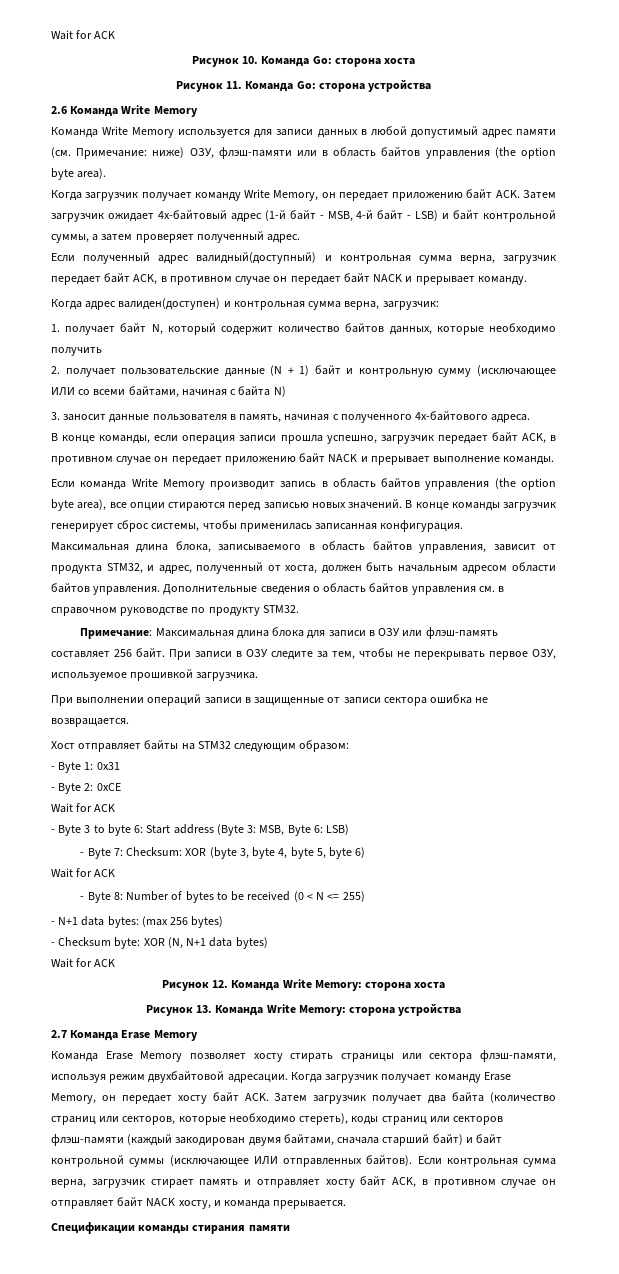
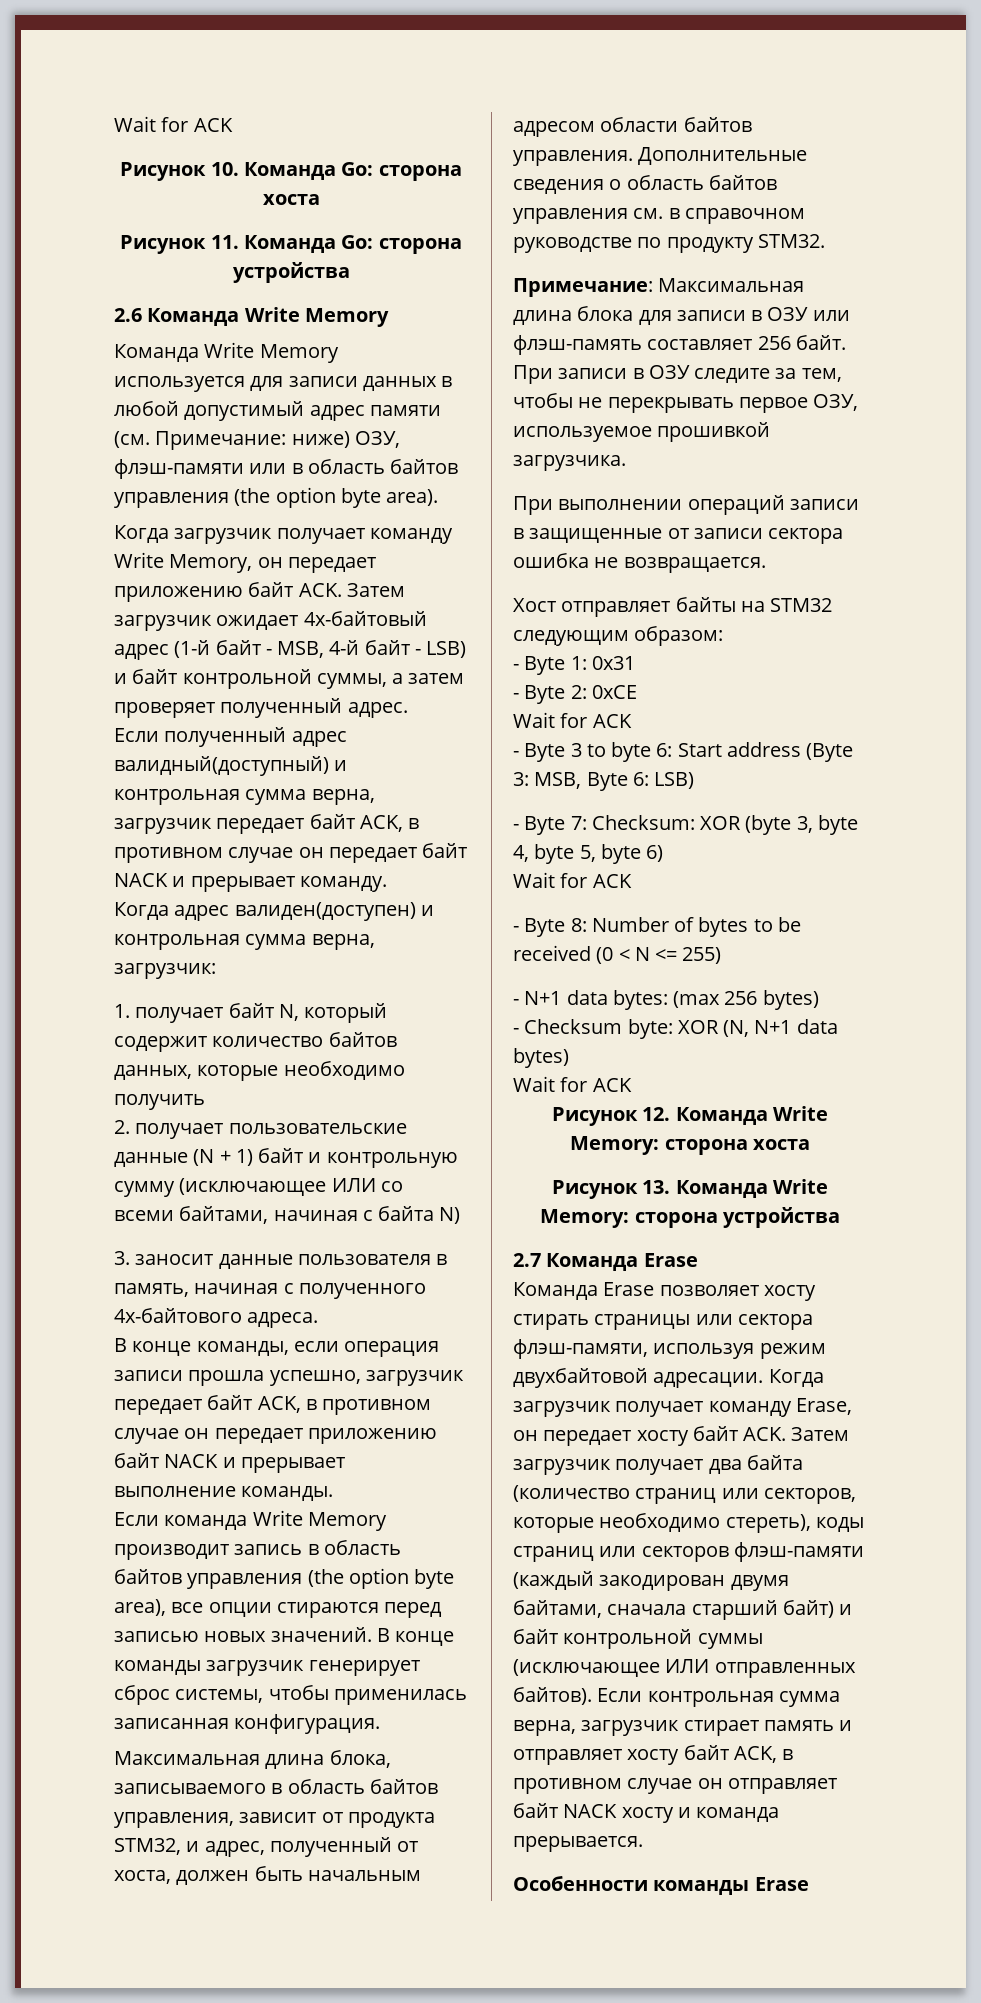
- 2.7 Команда Erase Memory
- Команда Erase Memory позволяет хосту стирать страницы или сектора флэш-памяти, используя режим двухбайтовой адресации.
+ 2.7 Команда Erase
+ Команда Erase позволяет хосту стирать страницы или сектора флэш-памяти, используя режим двухбайтовой адресации.
- Когда загрузчик получает команду Erase Memory, он передает хосту байт ACK. Затем загрузчик получает два байта (количество страниц или секторов, которые необходимо стереть), коды страниц или секторов флэш-памяти (каждый закодирован двумя байтами, сначала старший байт) и байт контрольной суммы (исключающее ИЛИ отправленных байтов).
+ Когда загрузчик получает команду Erase, он передает хосту байт ACK. Затем загрузчик получает два байта (количество страниц или секторов, которые необходимо стереть), коды страниц или секторов флэш-памяти (каждый закодирован двумя байтами, сначала старший байт) и байт контрольной суммы (исключающее ИЛИ отправленных байтов).
- Если контрольная сумма верна, загрузчик стирает память и отправляет хосту байт ACK, в противном случае он отправляет байт NACK хосту, и команда прерывается.
+ Если контрольная сумма верна, загрузчик стирает память и отправляет хосту байт ACK, в противном случае он отправляет байт NACK хосту и команда прерывается.
- Спецификации команды стирания памяти
+ Особенности команды Erase

